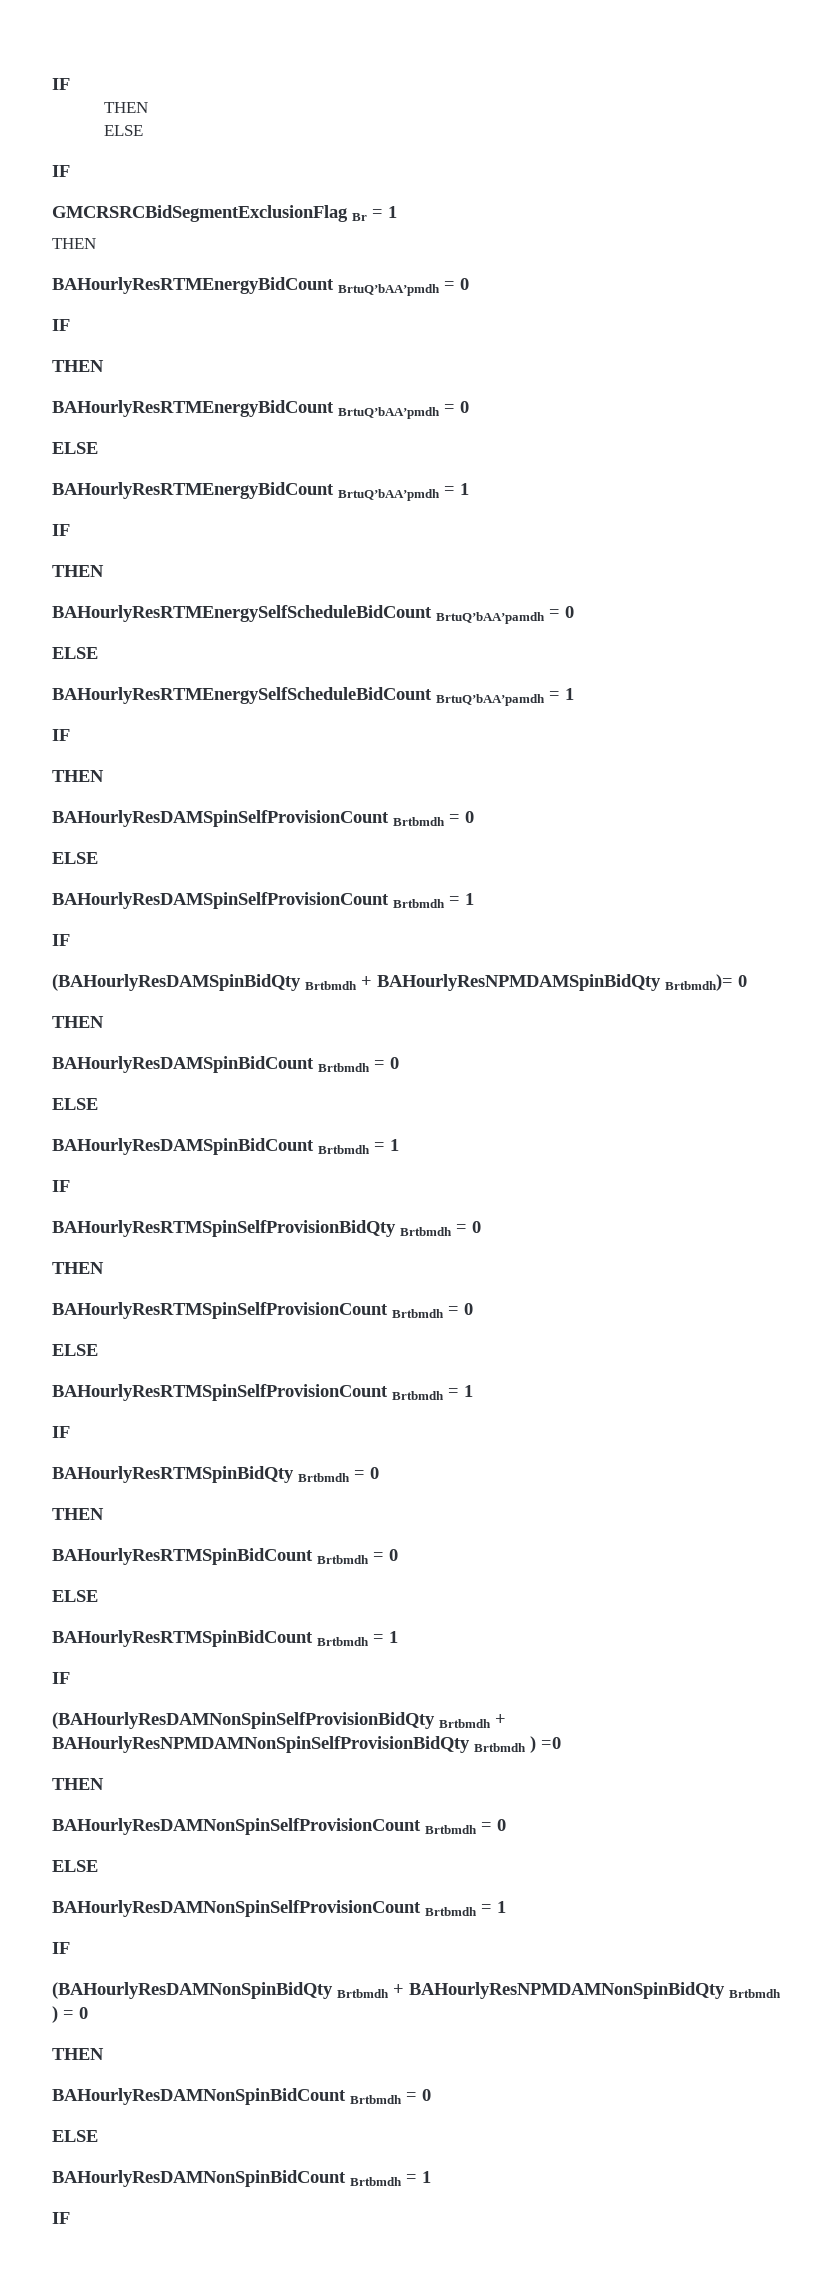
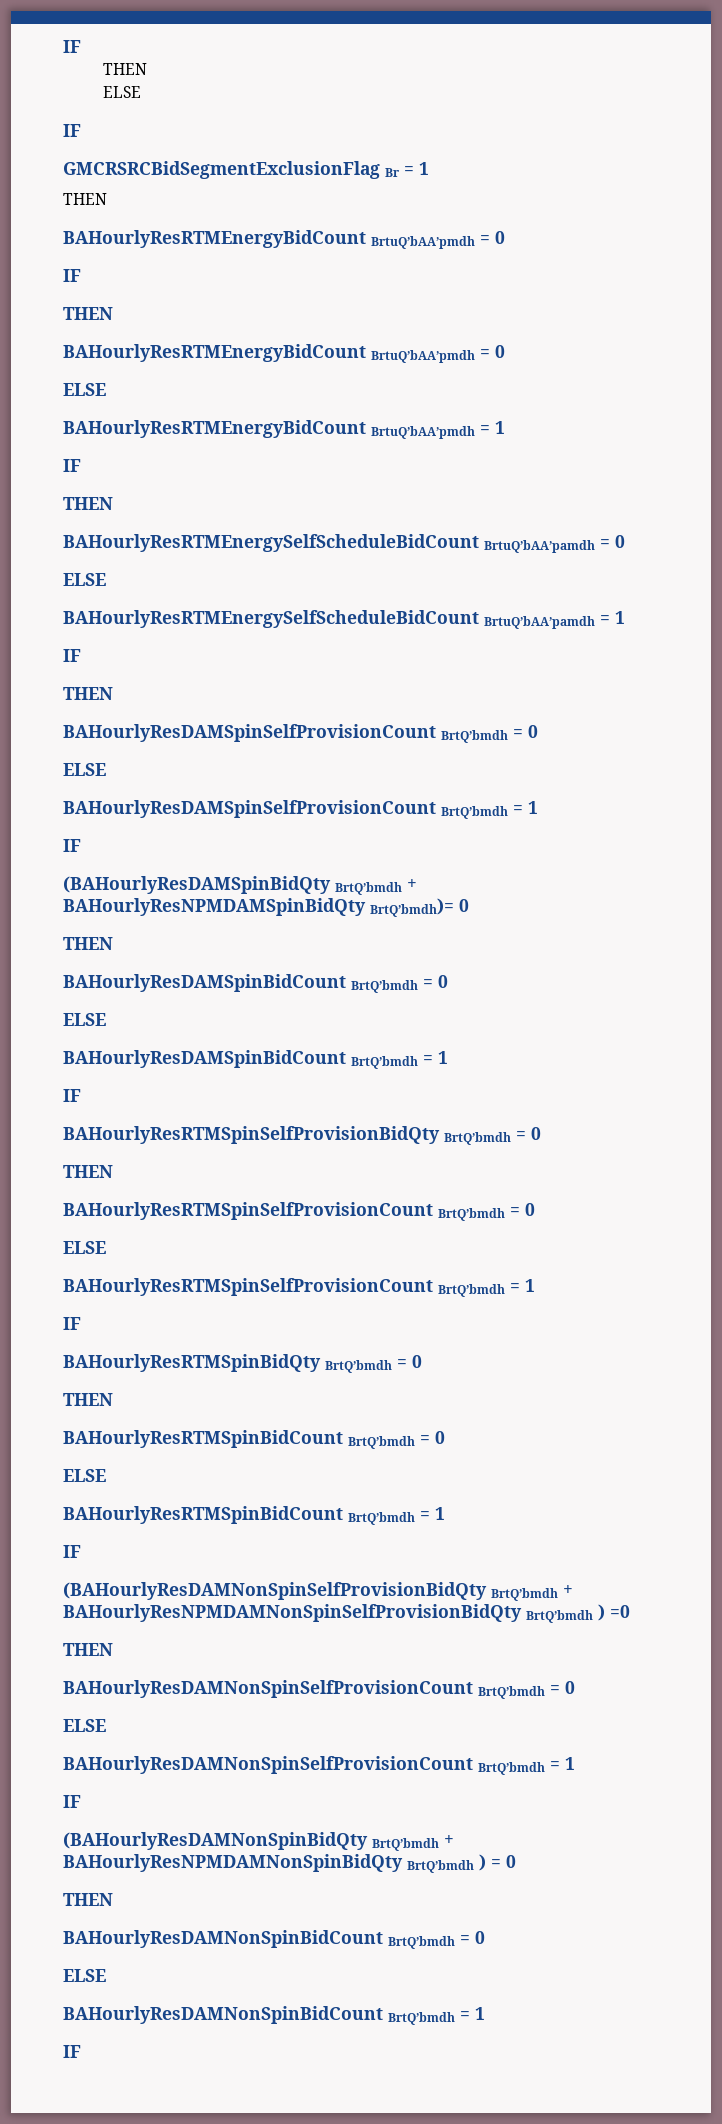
- BAHourlyResDAMSpinSelfProvisionCount Brtbmdh = 0
+ BAHourlyResDAMSpinSelfProvisionCount BrtQ’bmdh = 0
- BAHourlyResDAMSpinSelfProvisionCount Brtbmdh = 1
+ BAHourlyResDAMSpinSelfProvisionCount BrtQ’bmdh = 1
- (BAHourlyResDAMSpinBidQty Brtbmdh + BAHourlyResNPMDAMSpinBidQty Brtbmdh)= 0
+ (BAHourlyResDAMSpinBidQty BrtQ’bmdh + BAHourlyResNPMDAMSpinBidQty BrtQ’bmdh)= 0
- BAHourlyResDAMSpinBidCount Brtbmdh = 0
+ BAHourlyResDAMSpinBidCount BrtQ’bmdh = 0
- BAHourlyResDAMSpinBidCount Brtbmdh = 1
+ BAHourlyResDAMSpinBidCount BrtQ’bmdh = 1
- BAHourlyResRTMSpinSelfProvisionBidQty Brtbmdh = 0
+ BAHourlyResRTMSpinSelfProvisionBidQty BrtQ’bmdh = 0
- BAHourlyResRTMSpinSelfProvisionCount Brtbmdh = 0
+ BAHourlyResRTMSpinSelfProvisionCount BrtQ’bmdh = 0
- BAHourlyResRTMSpinSelfProvisionCount Brtbmdh = 1
+ BAHourlyResRTMSpinSelfProvisionCount BrtQ’bmdh = 1
- BAHourlyResRTMSpinBidQty Brtbmdh = 0
+ BAHourlyResRTMSpinBidQty BrtQ’bmdh = 0
- BAHourlyResRTMSpinBidCount Brtbmdh = 0
+ BAHourlyResRTMSpinBidCount BrtQ’bmdh = 0
- BAHourlyResRTMSpinBidCount Brtbmdh = 1
+ BAHourlyResRTMSpinBidCount BrtQ’bmdh = 1
- (BAHourlyResDAMNonSpinSelfProvisionBidQty Brtbmdh + BAHourlyResNPMDAMNonSpinSelfProvisionBidQty Brtbmdh ) =0
+ (BAHourlyResDAMNonSpinSelfProvisionBidQty BrtQ’bmdh + BAHourlyResNPMDAMNonSpinSelfProvisionBidQty BrtQ’bmdh ) =0
- BAHourlyResDAMNonSpinSelfProvisionCount Brtbmdh = 0
+ BAHourlyResDAMNonSpinSelfProvisionCount BrtQ’bmdh = 0
- BAHourlyResDAMNonSpinSelfProvisionCount Brtbmdh = 1
+ BAHourlyResDAMNonSpinSelfProvisionCount BrtQ’bmdh = 1
- (BAHourlyResDAMNonSpinBidQty Brtbmdh + BAHourlyResNPMDAMNonSpinBidQty Brtbmdh ) = 0
+ (BAHourlyResDAMNonSpinBidQty BrtQ’bmdh + BAHourlyResNPMDAMNonSpinBidQty BrtQ’bmdh ) = 0
- BAHourlyResDAMNonSpinBidCount Brtbmdh = 0
+ BAHourlyResDAMNonSpinBidCount BrtQ’bmdh = 0
- BAHourlyResDAMNonSpinBidCount Brtbmdh = 1
+ BAHourlyResDAMNonSpinBidCount BrtQ’bmdh = 1

